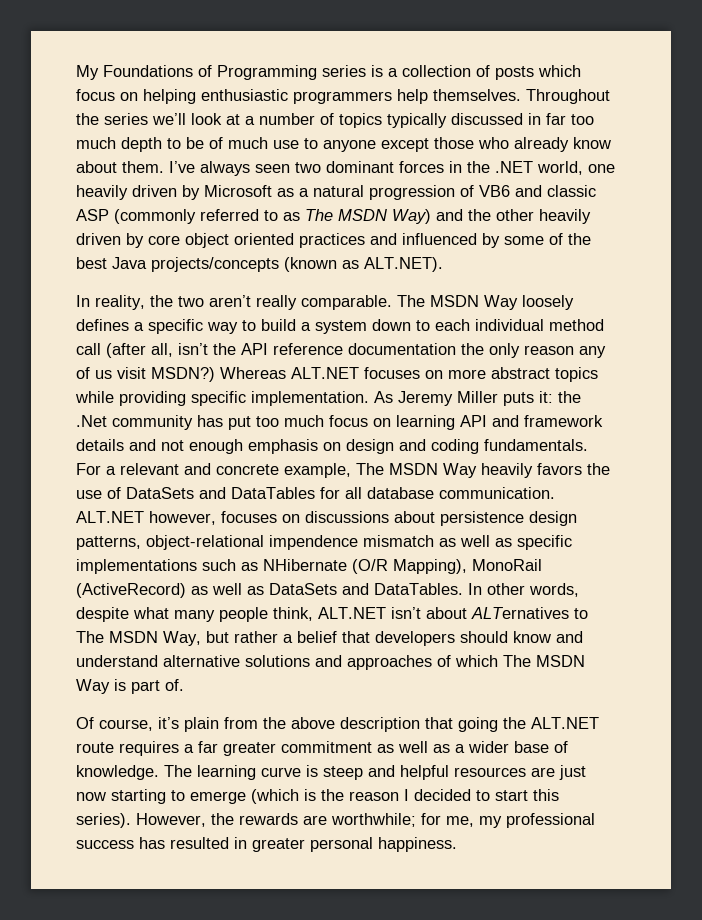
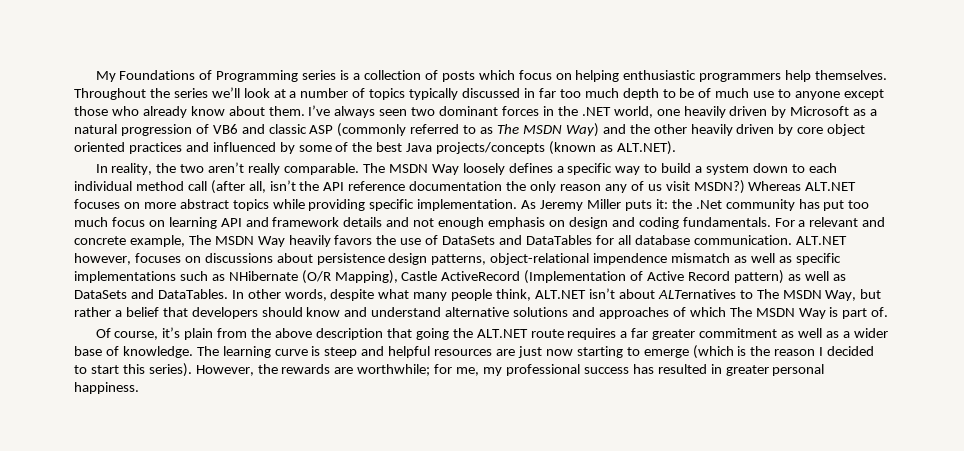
- ALT.NET however, focuses on discussions about persistence design patterns, object-relational impendence mismatch as well as specific implementations such as NHibernate (O/R Mapping), MonoRail (ActiveRecord) as well as DataSets and DataTables.
+ ALT.NET however, focuses on discussions about persistence design patterns, object-relational impendence mismatch as well as specific implementations such as NHibernate (O/R Mapping), Castle ActiveRecord (Implementation of Active Record pattern) as well as DataSets and DataTables.

